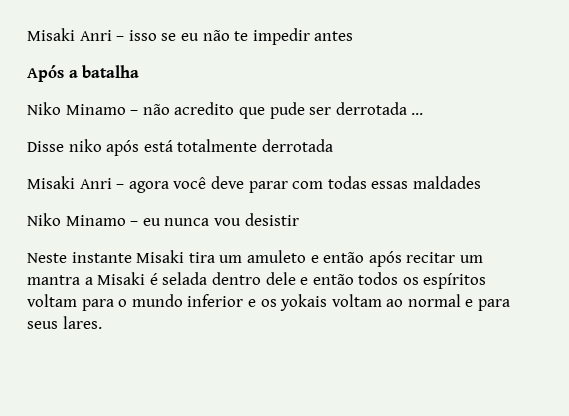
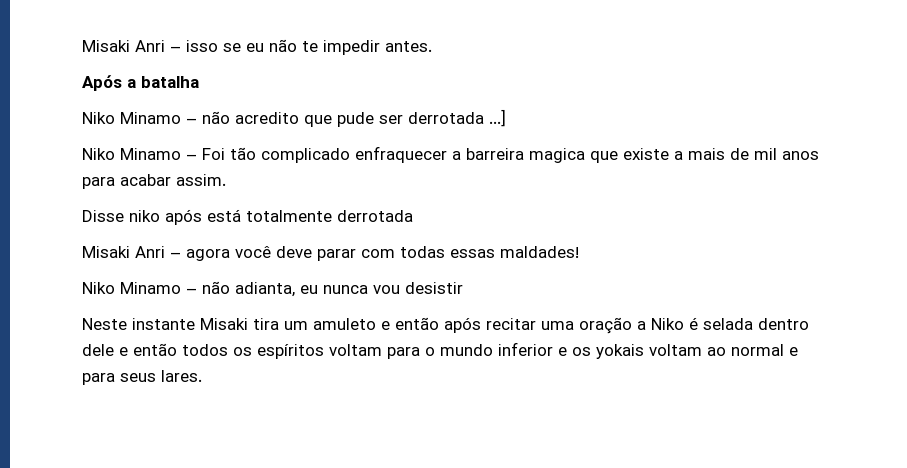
- Misaki Anri – isso se eu não te impedir antes
+ Misaki Anri – isso se eu não te impedir antes.
- Niko Minamo – não acredito que pude ser derrotada ...
+ Niko Minamo – não acredito que pude ser derrotada ...]
+ Niko Minamo – Foi tão complicado enfraquecer a barreira magica que existe a mais de mil anos para acabar assim.
- Misaki Anri – agora você deve parar com todas essas maldades
- Niko Minamo – eu nunca vou desistir
+ Misaki Anri – agora você deve parar com todas essas maldades!
+ Niko Minamo – não adianta, eu nunca vou desistir
- Neste instante Misaki tira um amuleto e então após recitar um mantra a Misaki é selada dentro dele e então todos os espíritos voltam para o mundo inferior e os yokais voltam ao normal e para seus lares.
+ Neste instante Misaki tira um amuleto e então após recitar uma oração a Niko é selada dentro dele e então todos os espíritos voltam para o mundo inferior e os yokais voltam ao normal e para seus lares.

